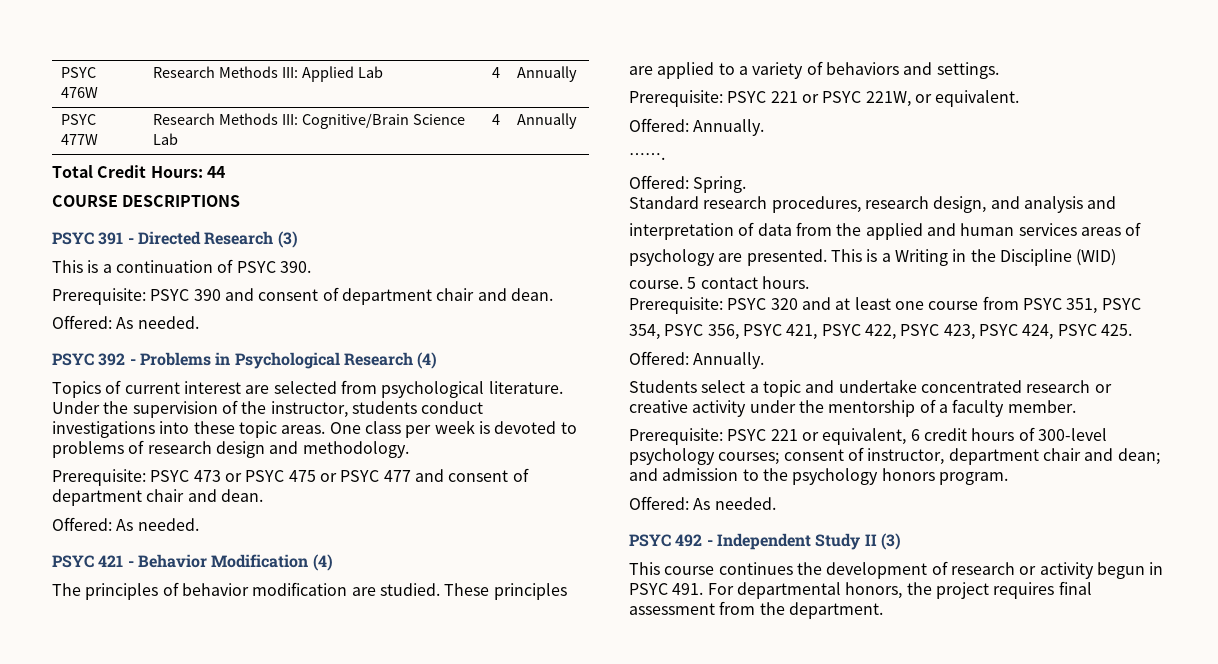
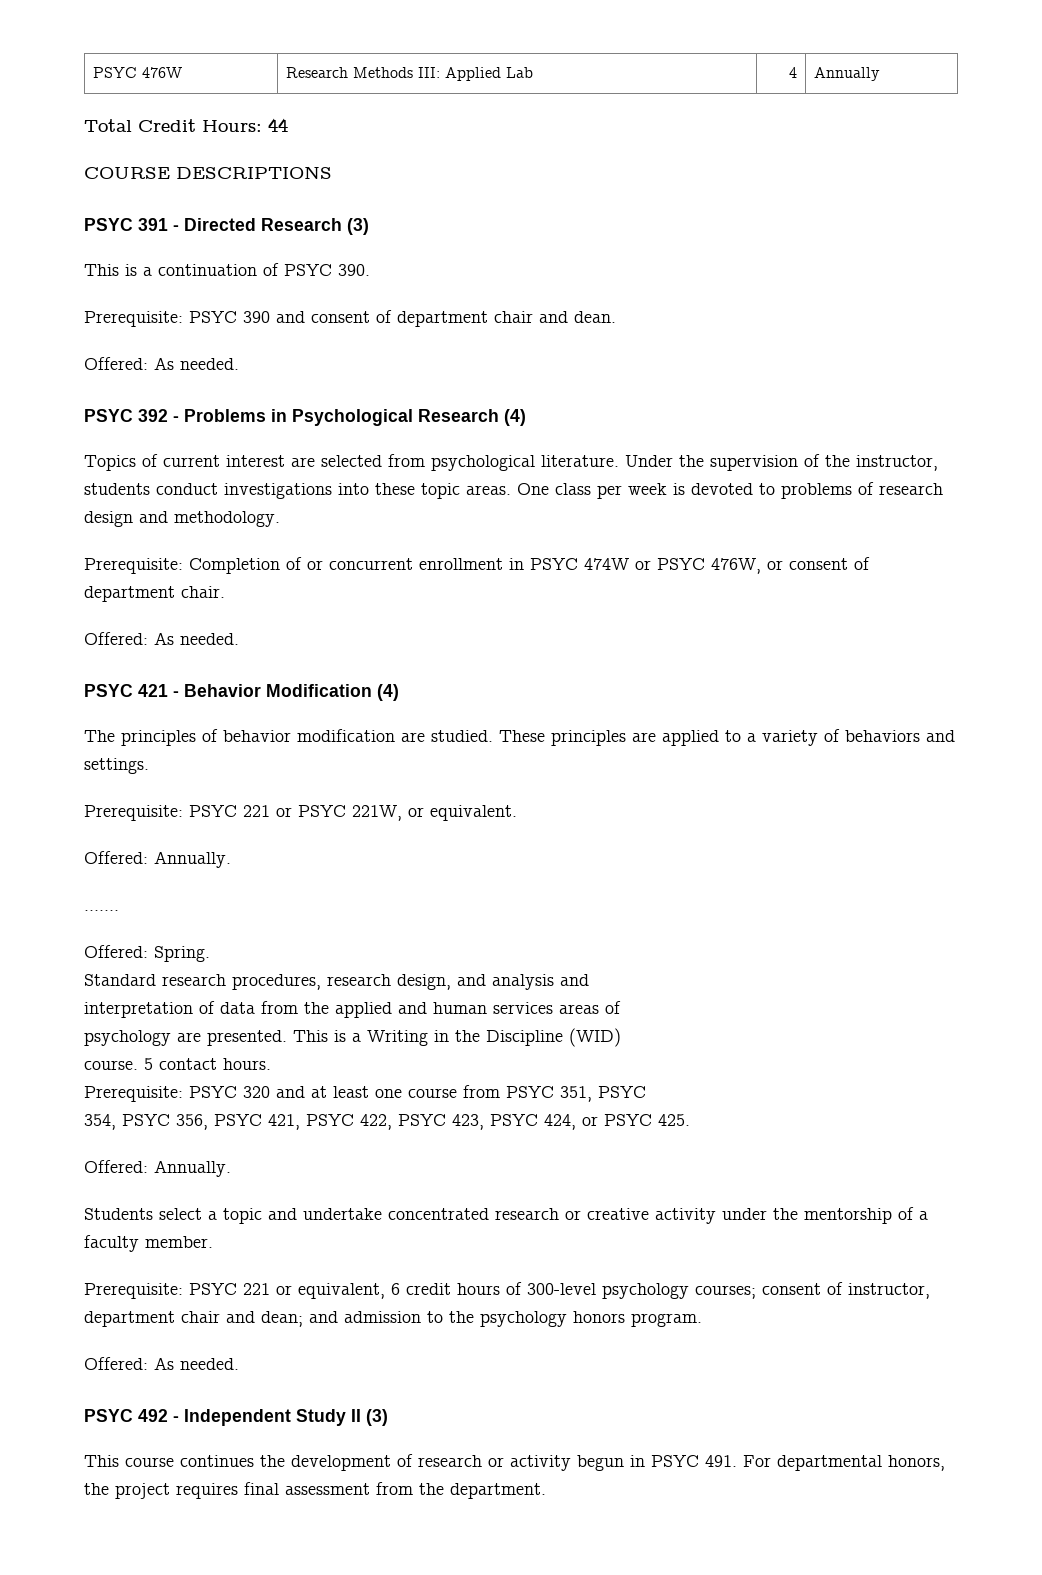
- PSYC 477W | Research Methods III: Cognitive/Brain Science Lab | 4 | Annually
- Prerequisite: PSYC 473 or PSYC 475 or PSYC 477 and consent of department chair and dean.
+ Prerequisite: Completion of or concurrent enrollment in PSYC 474W or PSYC 476W, or consent of department chair.
- 354, PSYC 356, PSYC 421, PSYC 422, PSYC 423, PSYC 424, PSYC 425.
+ 354, PSYC 356, PSYC 421, PSYC 422, PSYC 423, PSYC 424, or PSYC 425.

